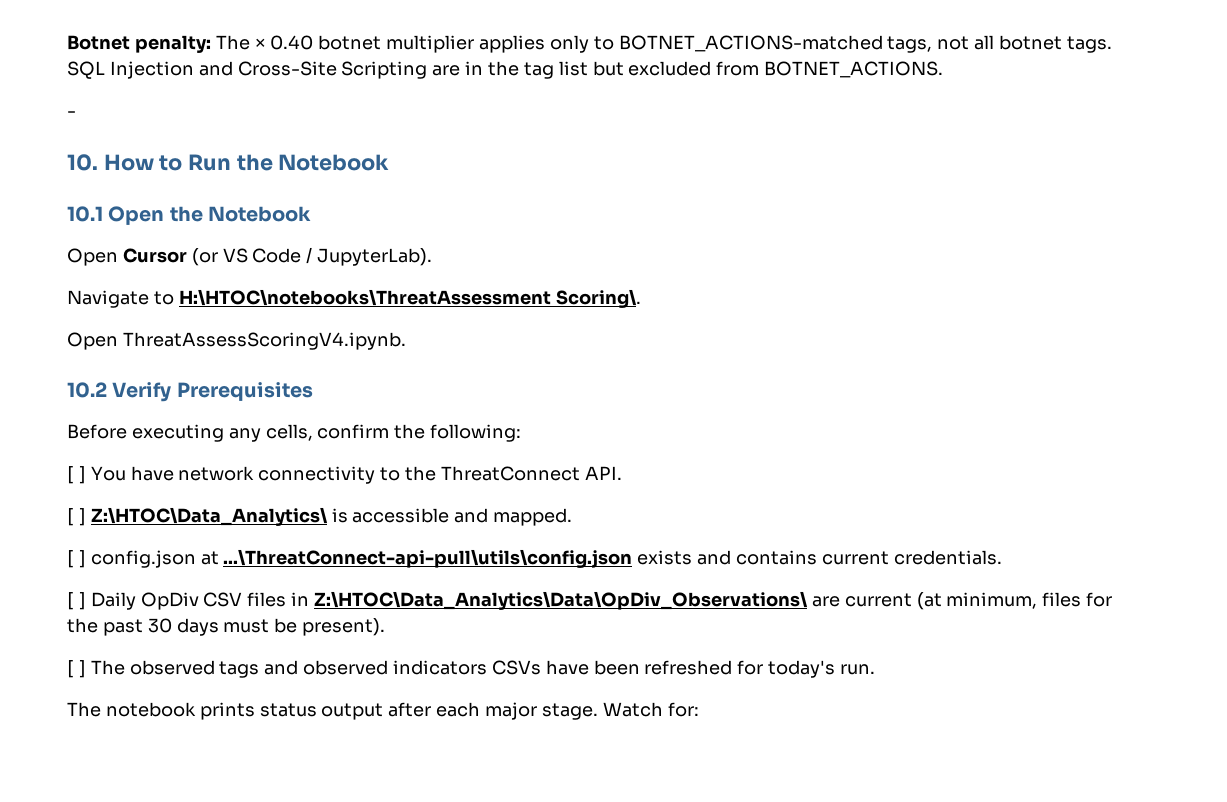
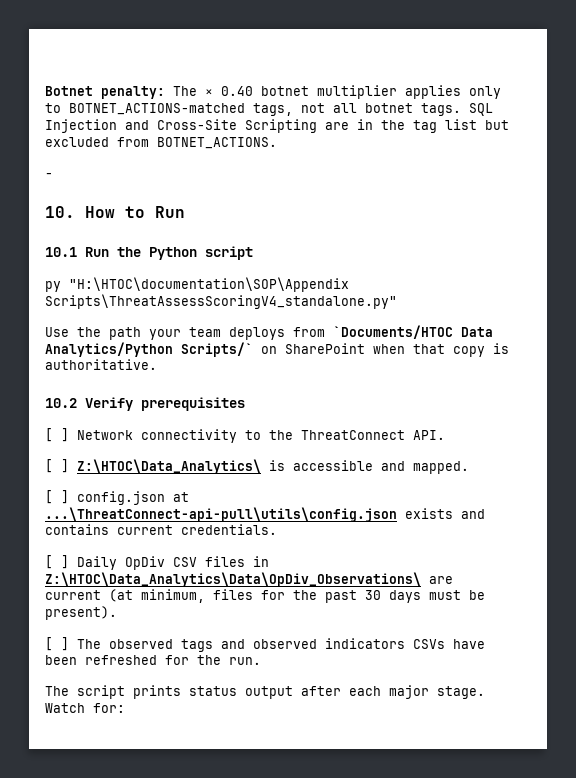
- 10. How to Run the Notebook
+ 10. How to Run
- 10.1 Open the Notebook
- Open Cursor (or VS Code / JupyterLab).
- Navigate to H:\HTOC\notebooks\ThreatAssessment Scoring\.
- Open ThreatAssessScoringV4.ipynb.
- 10.2 Verify Prerequisites
- Before executing any cells, confirm the following:
- [ ] You have network connectivity to the ThreatConnect API.
+ 10.1 Run the Python script
+ py "H:\HTOC\documentation\SOP\Appendix Scripts\ThreatAssessScoringV4_standalone.py"
+ Use the path your team deploys from `Documents/HTOC Data Analytics/Python Scripts/` on SharePoint when that copy is authoritative.
+ 10.2 Verify prerequisites
+ [ ] Network connectivity to the ThreatConnect API.
- [ ] The observed tags and observed indicators CSVs have been refreshed for today's run.
+ [ ] The observed tags and observed indicators CSVs have been refreshed for the run.
- The notebook prints status output after each major stage.
+ The script prints status output after each major stage.

